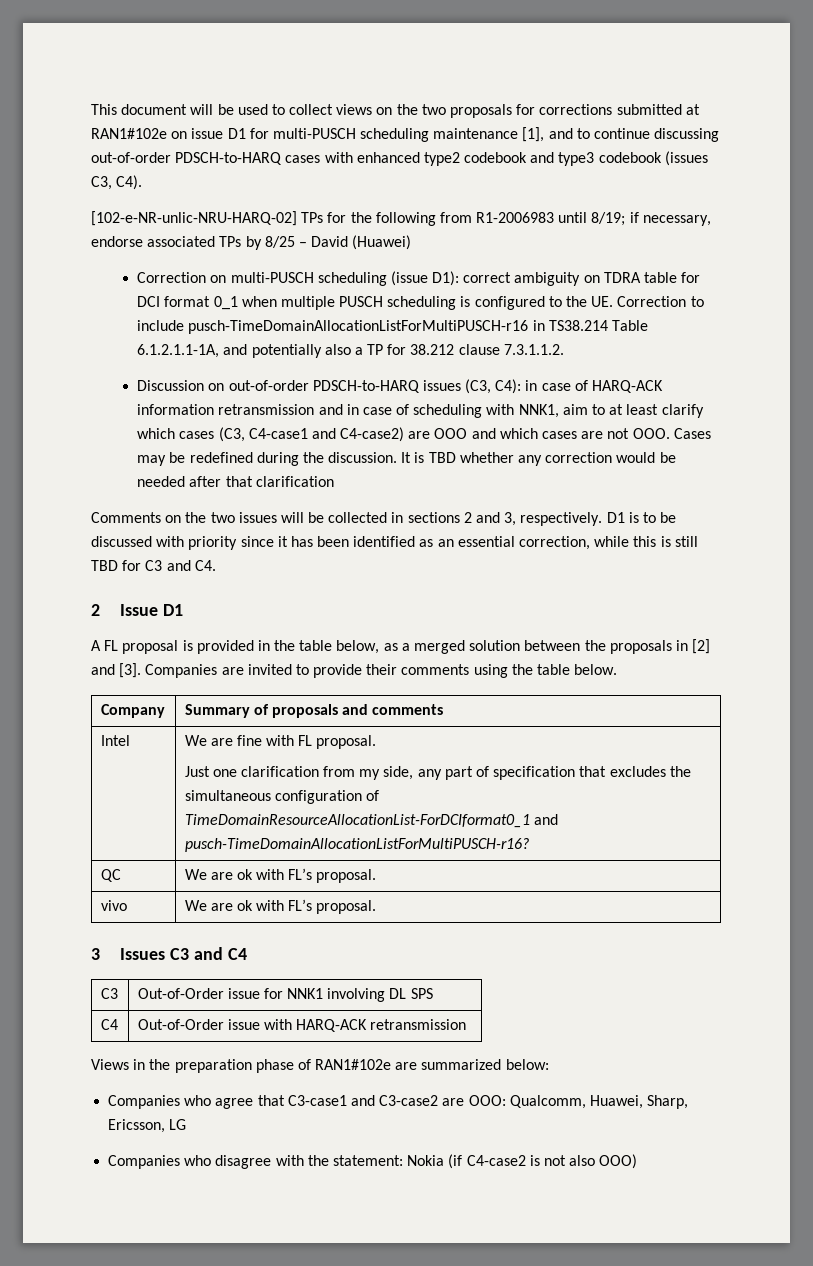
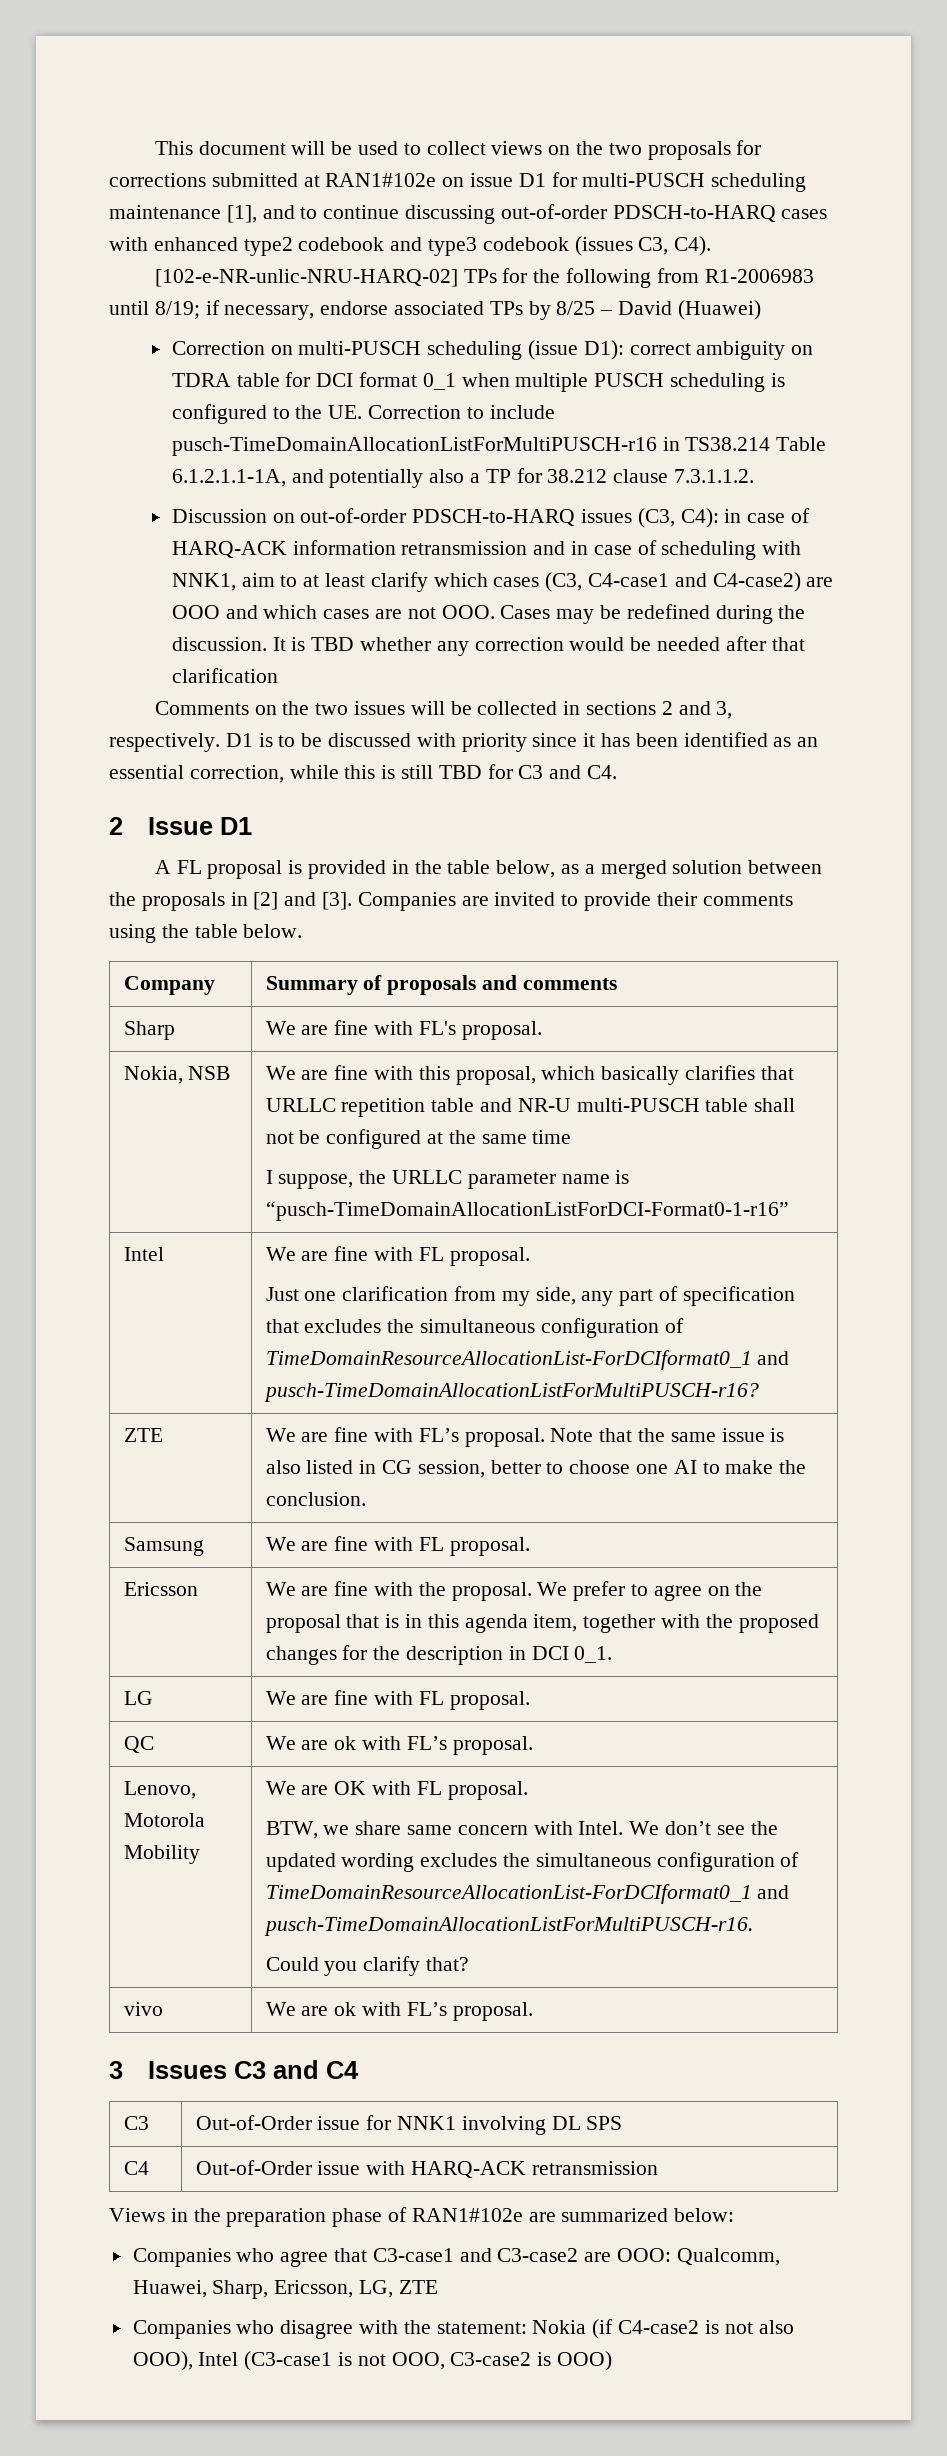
+ Sharp | We are fine with FL's proposal.
+ Nokia, NSB | We are fine with this proposal, which basically clarifies that URLLC repetition table and NR-U multi-PUSCH table shall not be configured at the same time
+ I suppose, the URLLC parameter name is “pusch-TimeDomainAllocationListForDCI-Format0-1-r16”
+ ZTE | We are fine with FL’s proposal. Note that the same issue is also listed in CG session, better to choose one AI to make the conclusion.
+ Samsung | We are fine with FL proposal.
+ Ericsson | We are fine with the proposal. We prefer to agree on the proposal that is in this agenda item, together with the proposed changes for the description in DCI 0_1.
+ LG | We are fine with FL proposal.
+ Lenovo, Motorola Mobility | We are OK with FL proposal.
+ BTW, we share same concern with Intel. We don’t see the updated wording excludes the simultaneous configuration of TimeDomainResourceAllocationList-ForDCIformat0_1 and pusch-TimeDomainAllocationListForMultiPUSCH-r16.
+ Could you clarify that?
- Companies who agree that C3-case1 and C3-case2 are OOO: Qualcomm, Huawei, Sharp, Ericsson, LG
+ Companies who agree that C3-case1 and C3-case2 are OOO: Qualcomm, Huawei, Sharp, Ericsson, LG, ZTE
- Companies who disagree with the statement: Nokia (if C4-case2 is not also OOO)
+ Companies who disagree with the statement: Nokia (if C4-case2 is not also OOO), Intel (C3-case1 is not OOO, C3-case2 is OOO)

